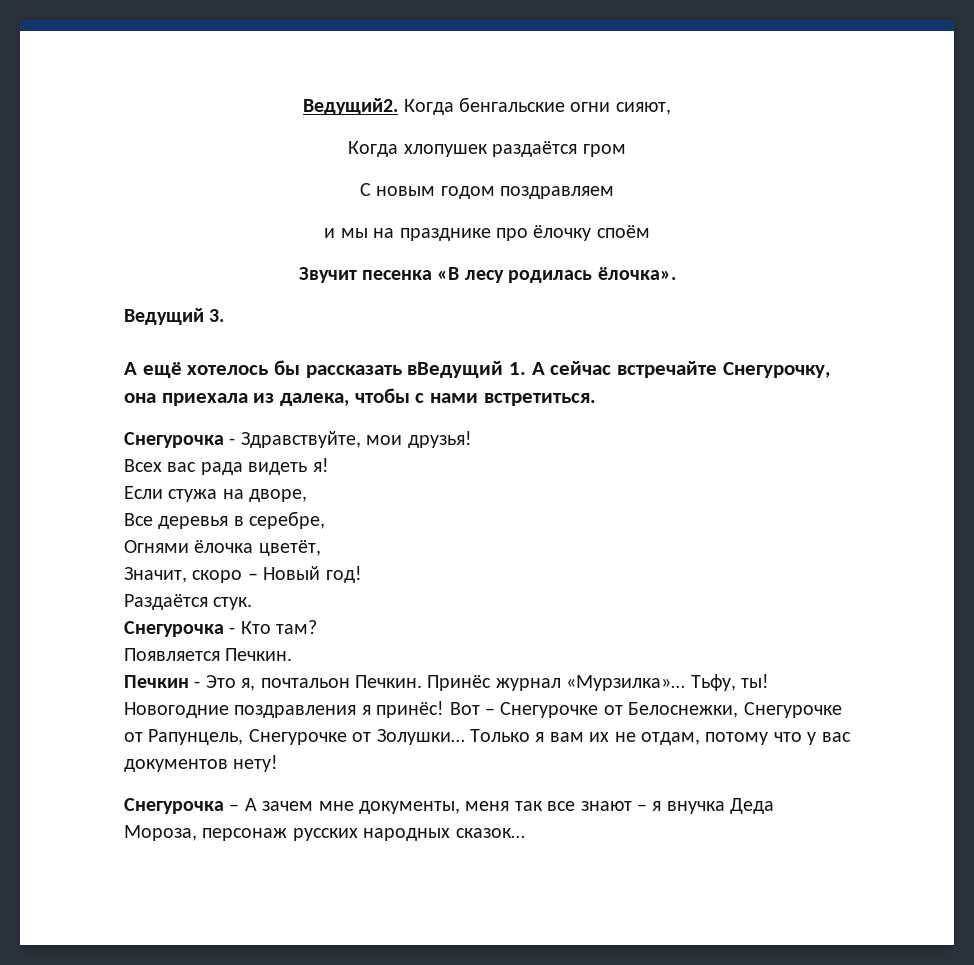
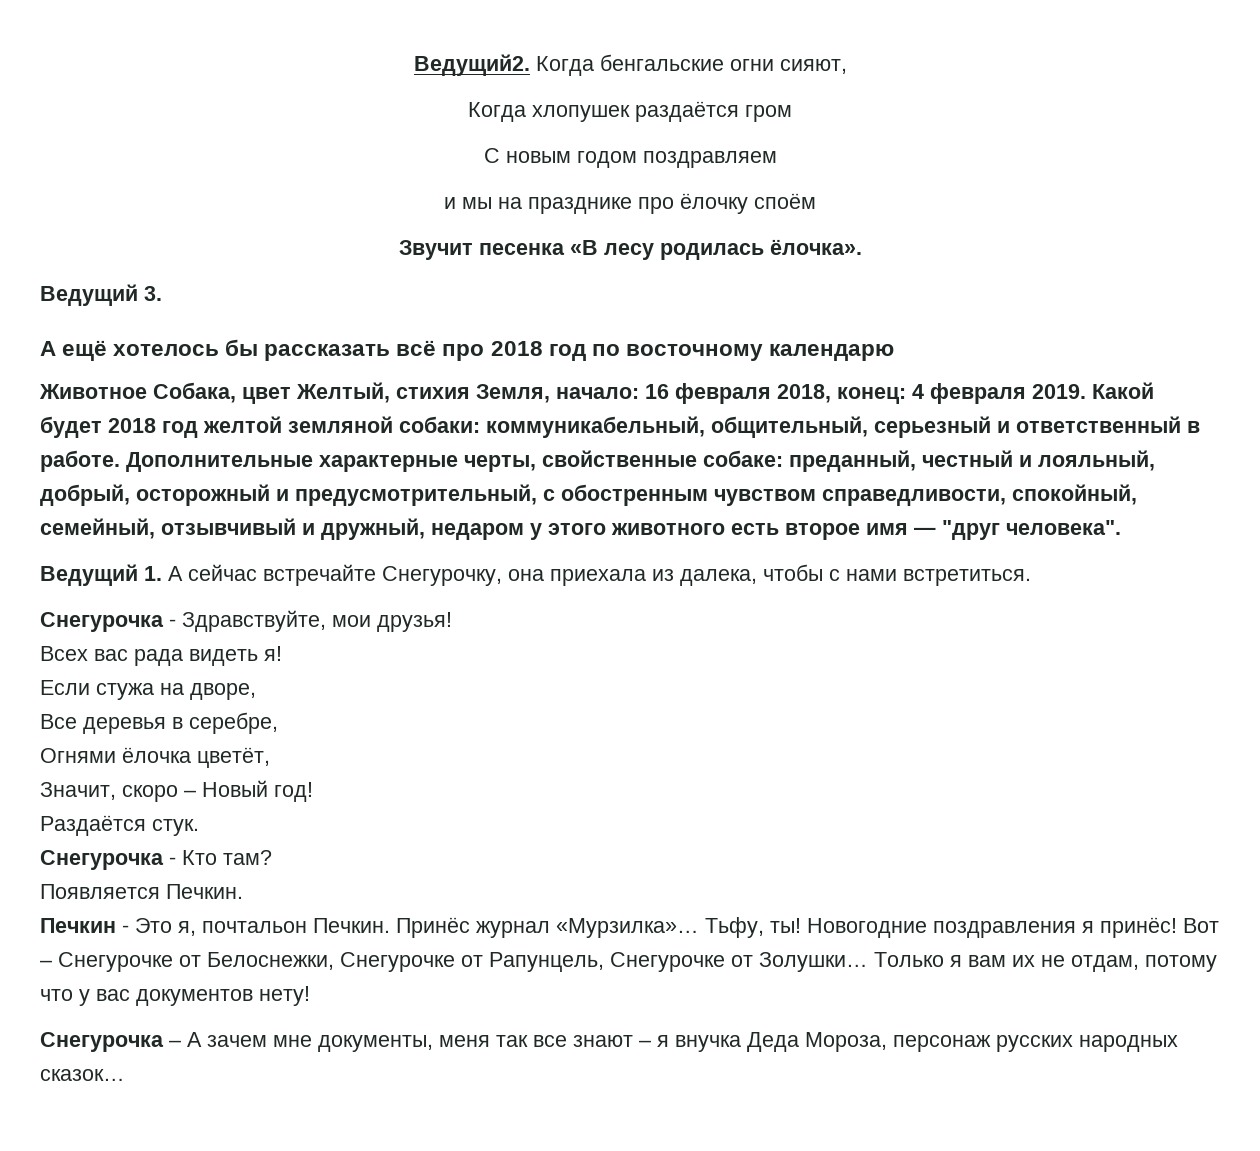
- А ещё хотелось бы рассказать вВедущий 1. А сейчас встречайте Снегурочку, она приехала из далека, чтобы с нами встретиться.
+ А ещё хотелось бы рассказать всё про 2018 год по восточному календарю
+ Животное Собака, цвет Желтый, стихия Земля, начало: 16 февраля 2018, конец: 4 февраля 2019. Какой будет 2018 год желтой земляной собаки: коммуникабельный, общительный, серьезный и ответственный в работе. Дополнительные характерные черты, свойственные собаке: преданный, честный и лояльный, добрый, осторожный и предусмотрительный, с обостренным чувством справедливости, спокойный, семейный, отзывчивый и дружный, недаром у этого животного есть второе имя — "друг человека".
+ Ведущий 1. А сейчас встречайте Снегурочку, она приехала из далека, чтобы с нами встретиться.

